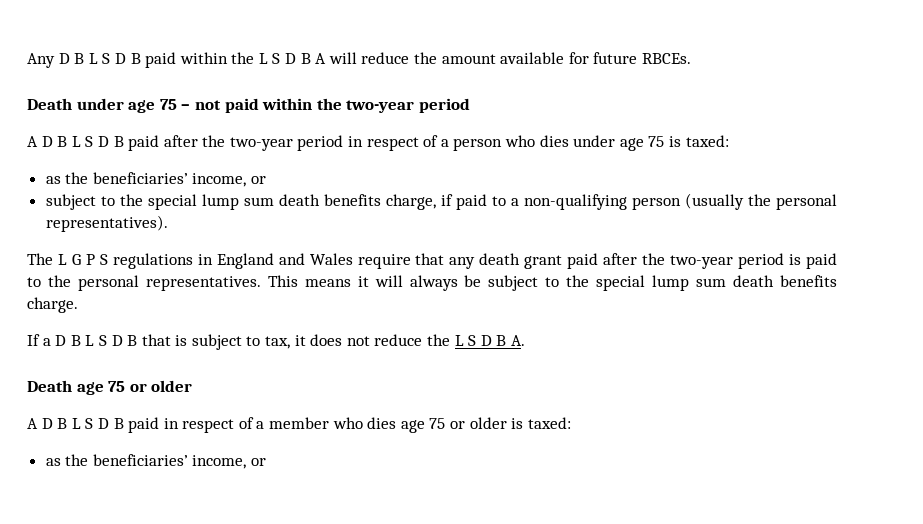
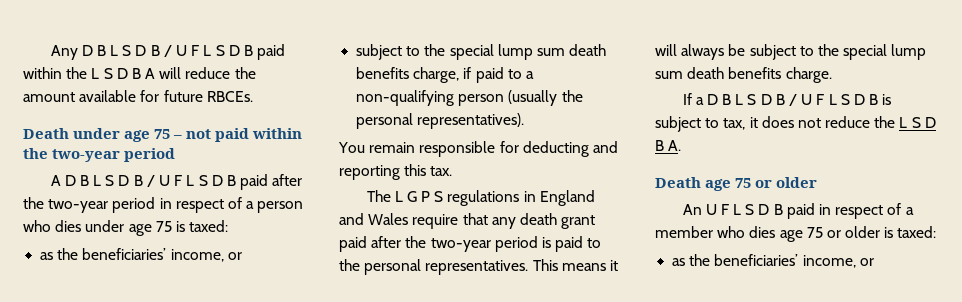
- Any D B L S D B paid within the L S D B A will reduce the amount available for future RBCEs.
+ Any D B L S D B / U F L S D B paid within the L S D B A will reduce the amount available for future RBCEs.
- A D B L S D B paid after the two-year period in respect of a person who dies under age 75 is taxed:
+ A D B L S D B / U F L S D B paid after the two-year period in respect of a person who dies under age 75 is taxed:
+ You remain responsible for deducting and reporting this tax.
- If a D B L S D B that is subject to tax, it does not reduce the L S D B A.
+ If a D B L S D B / U F L S D B is subject to tax, it does not reduce the L S D B A.
- A D B L S D B paid in respect of a member who dies age 75 or older is taxed:
+ An U F L S D B paid in respect of a member who dies age 75 or older is taxed:

